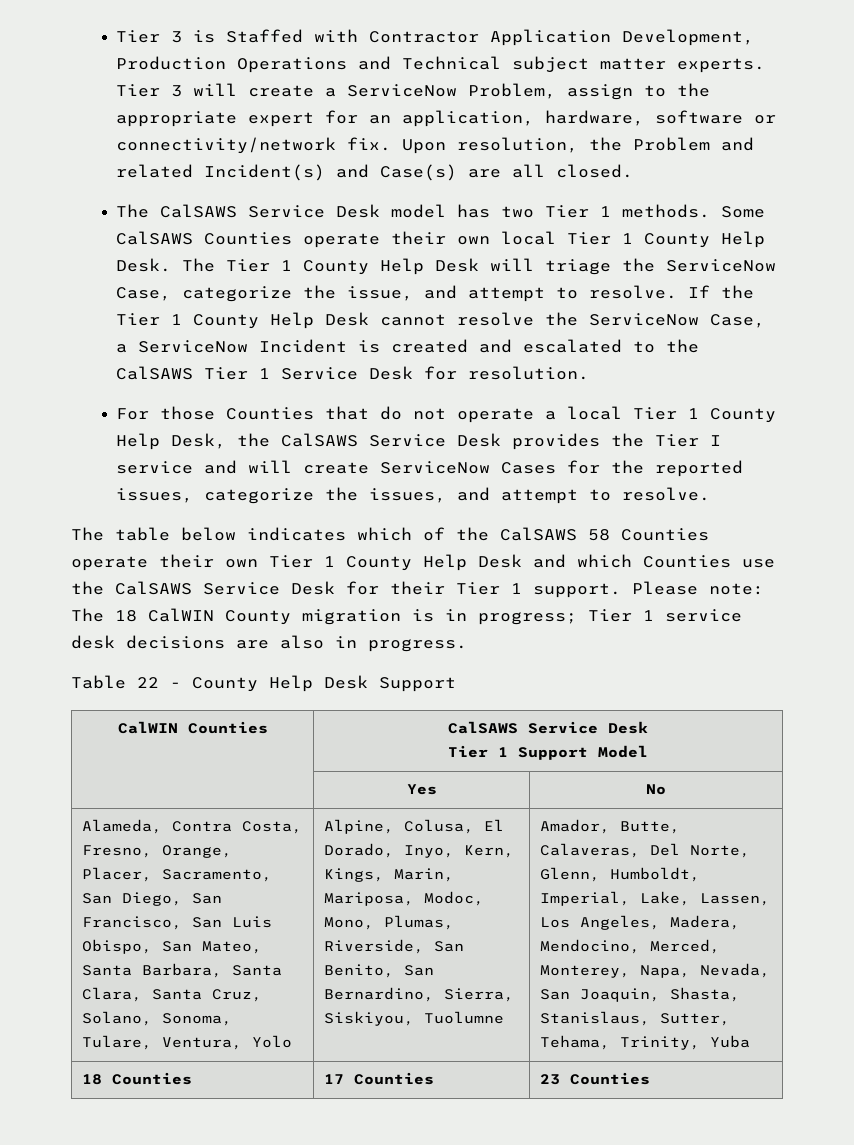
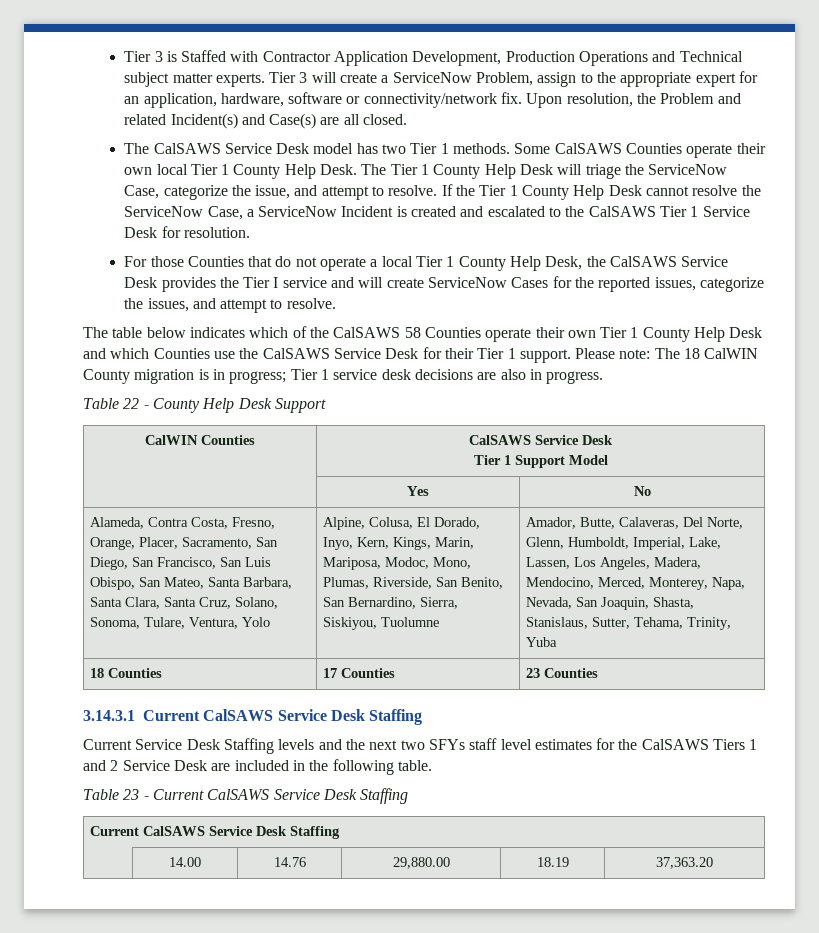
+ 3.14.3.1 Current CalSAWS Service Desk Staffing
+ Current Service Desk Staffing levels and the next two SFYs staff level estimates for the CalSAWS Tiers 1 and 2 Service Desk are included in the following table.
+ Table 23 - Current CalSAWS Service Desk Staffing
+ Current CalSAWS Service Desk Staffing
+ | 14.00 | 14.76 | 29,880.00 | 18.19 | 37,363.20

